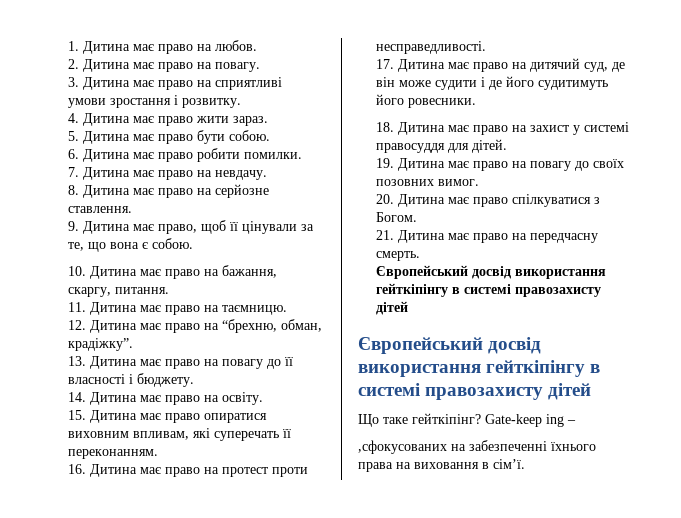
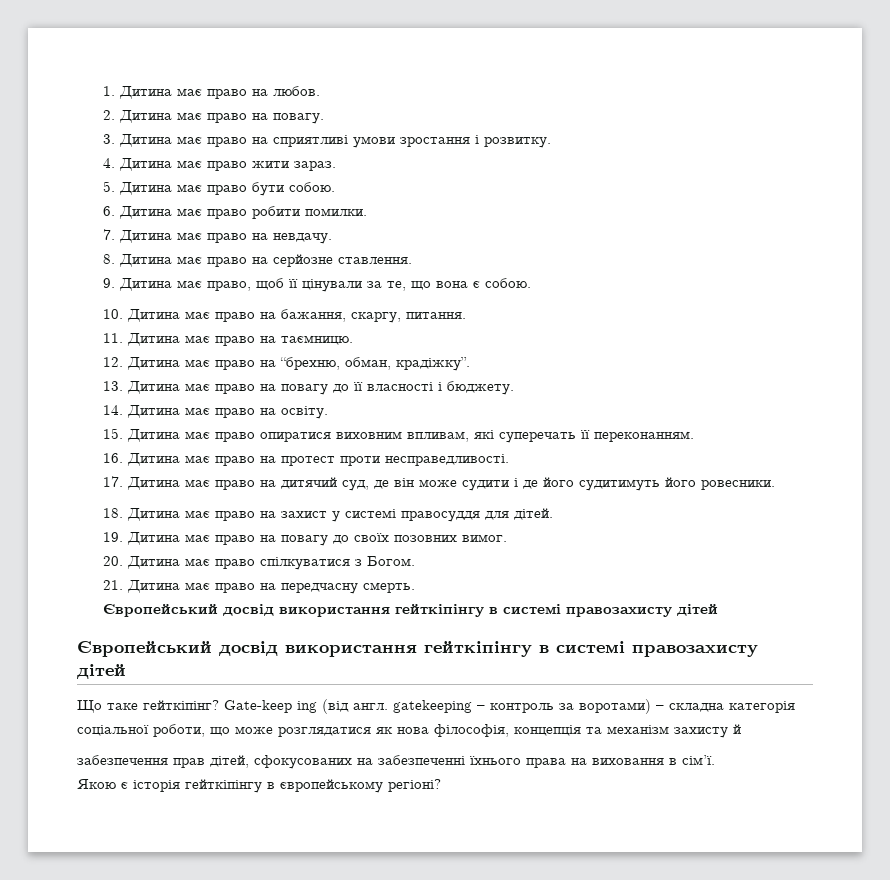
- Gate-keep ing –
- ,сфокусованих на забезпеченні їхнього права на виховання в сім’ї.
+ Gate-keep ing (від англ. gatekeeping – контроль за воротами) – складна категорія соціальної роботи, що може розглядатися як нова філософія, концепція та механізм захисту й
+ забезпечення прав дітей, сфокусованих на забезпеченні їхнього права на виховання в сім’ї.
+ Якою є історія гейткіпінгу в європейському регіоні?

